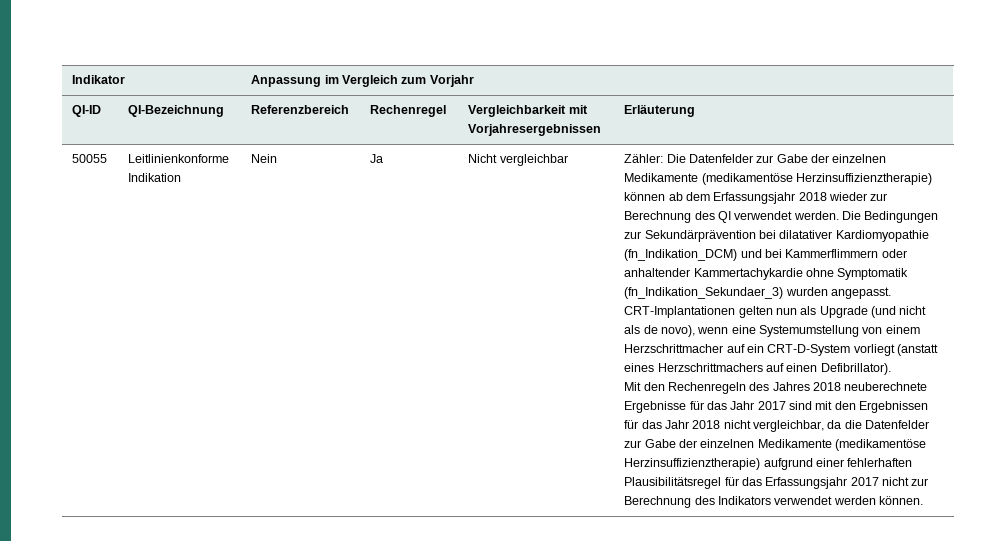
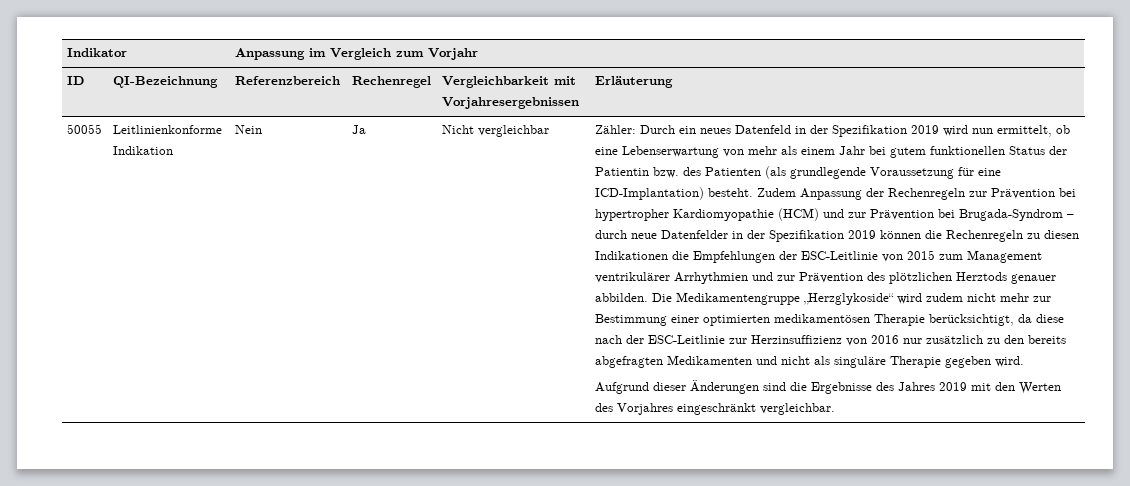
- QI-ID | QI-Bezeichnung | Referenzbereich | Rechenregel | Vergleichbarkeit mit Vorjahresergebnissen | Erläuterung
+ ID | QI-Bezeichnung | Referenzbereich | Rechenregel | Vergleichbarkeit mit Vorjahresergebnissen | Erläuterung
- Zähler: Die Datenfelder zur Gabe der einzelnen Medikamente (medikamentöse Herzinsuffizienztherapie) können ab dem Erfassungsjahr 2018 wieder zur Berechnung des QI verwendet werden. Die Bedingungen zur Sekundärprävention bei dilatativer Kardiomyopathie (fn_Indikation_DCM) und bei Kammerflimmern oder anhaltender Kammertachykardie ohne Symptomatik (fn_Indikation_Sekundaer_3) wurden angepasst. CRT-Implantationen gelten nun als Upgrade (und nicht als de novo), wenn eine Systemumstellung von einem Herzschrittmacher auf ein CRT-D-System vorliegt (anstatt eines Herzschrittmachers auf einen Defibrillator).
- Mit den Rechenregeln des Jahres 2018 neuberechnete Ergebnisse für das Jahr 2017 sind mit den Ergebnissen für das Jahr 2018 nicht vergleichbar, da die Datenfelder zur Gabe der einzelnen Medikamente (medikamentöse Herzinsuffizienztherapie) aufgrund einer fehlerhaften Plausibilitätsregel für das Erfassungsjahr 2017 nicht zur Berechnung des Indikators verwendet werden können.
+ Zähler: Durch ein neues Datenfeld in der Spezifikation 2019 wird nun ermittelt, ob eine Lebenserwartung von mehr als einem Jahr bei gutem funktionellen Status der Patientin bzw. des Patienten (als grundlegende Voraussetzung für eine ICD-Implantation) besteht. Zudem Anpassung der Rechenregeln zur Prävention bei hypertropher Kardiomyopathie (HCM) und zur Prävention bei Brugada-Syndrom – durch neue Datenfelder in der Spezifikation 2019 können die Rechenregeln zu diesen Indikationen die Empfehlungen der ESC-Leitlinie von 2015 zum Management ventrikulärer Arrhythmien und zur Prävention des plötzlichen Herztods genauer abbilden. Die Medikamentengruppe „Herzglykoside“ wird zudem nicht mehr zur Bestimmung einer optimierten medikamentösen Therapie berücksichtigt, da diese nach der ESC-Leitlinie zur Herzinsuffizienz von 2016 nur zusätzlich zu den bereits abgefragten Medikamenten und nicht als singuläre Therapie gegeben wird.
+ Aufgrund dieser Änderungen sind die Ergebnisse des Jahres 2019 mit den Werten des Vorjahres eingeschränkt vergleichbar.

